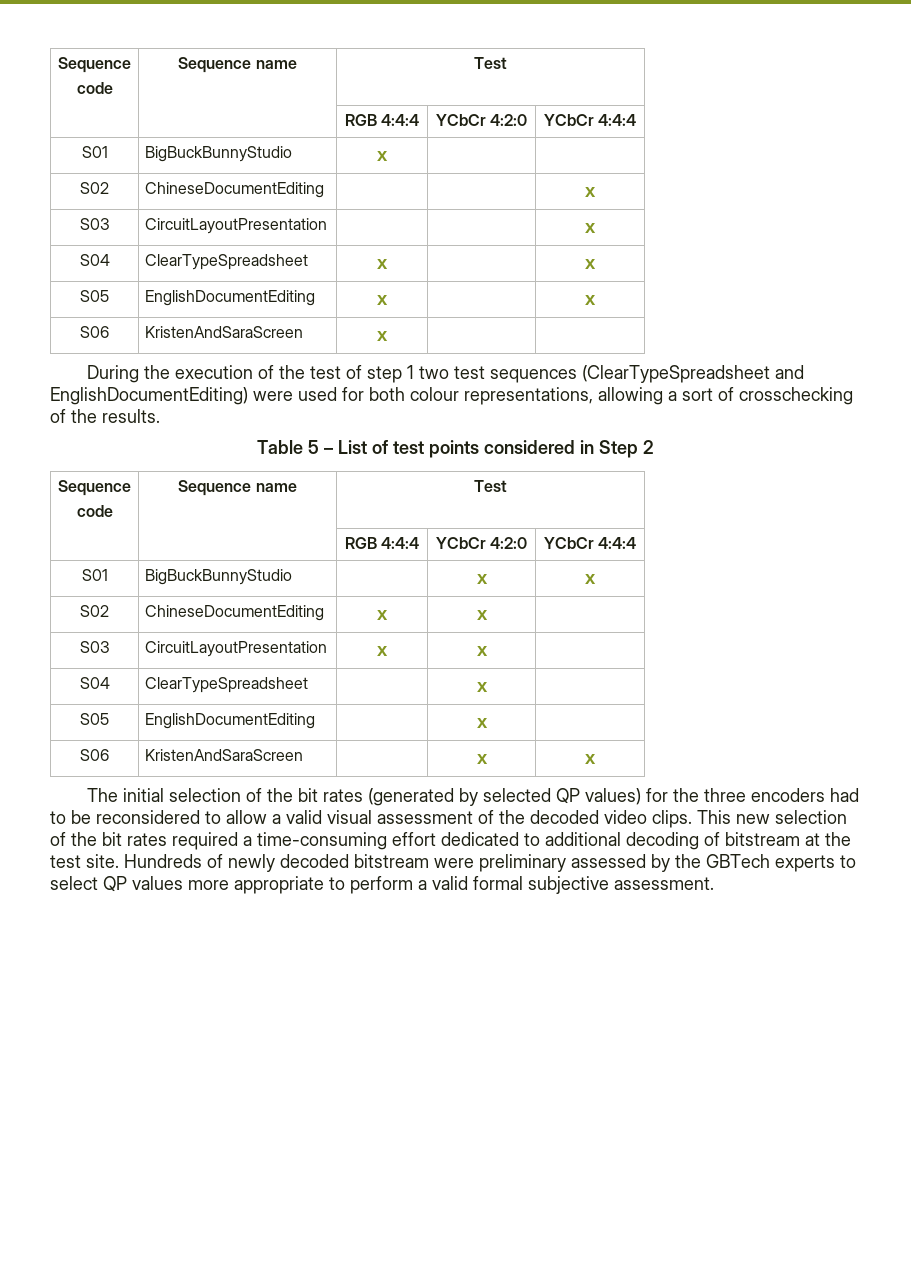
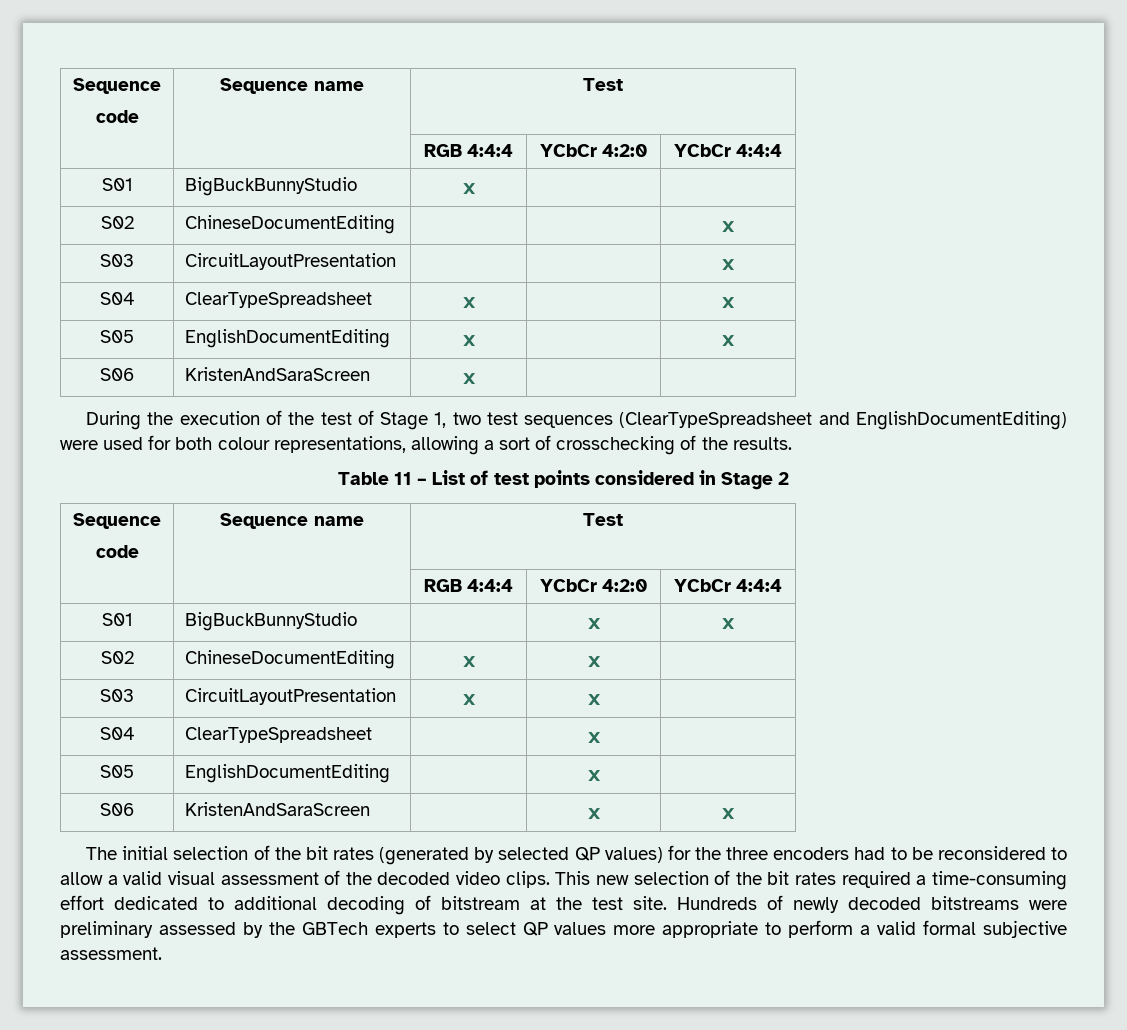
- During the execution of the test of step 1 two test sequences (ClearTypeSpreadsheet and EnglishDocumentEditing) were used for both colour representations, allowing a sort of crosschecking of the results.
+ During the execution of the test of Stage 1, two test sequences (ClearTypeSpreadsheet and EnglishDocumentEditing) were used for both colour representations, allowing a sort of crosschecking of the results.
- Table 5 – List of test points considered in Step 2
+ Table 11 – List of test points considered in Stage 2
- Hundreds of newly decoded bitstream were preliminary assessed by the GBTech experts to select QP values more appropriate to perform a valid formal subjective assessment.
+ Hundreds of newly decoded bitstreams were preliminary assessed by the GBTech experts to select QP values more appropriate to perform a valid formal subjective assessment.

